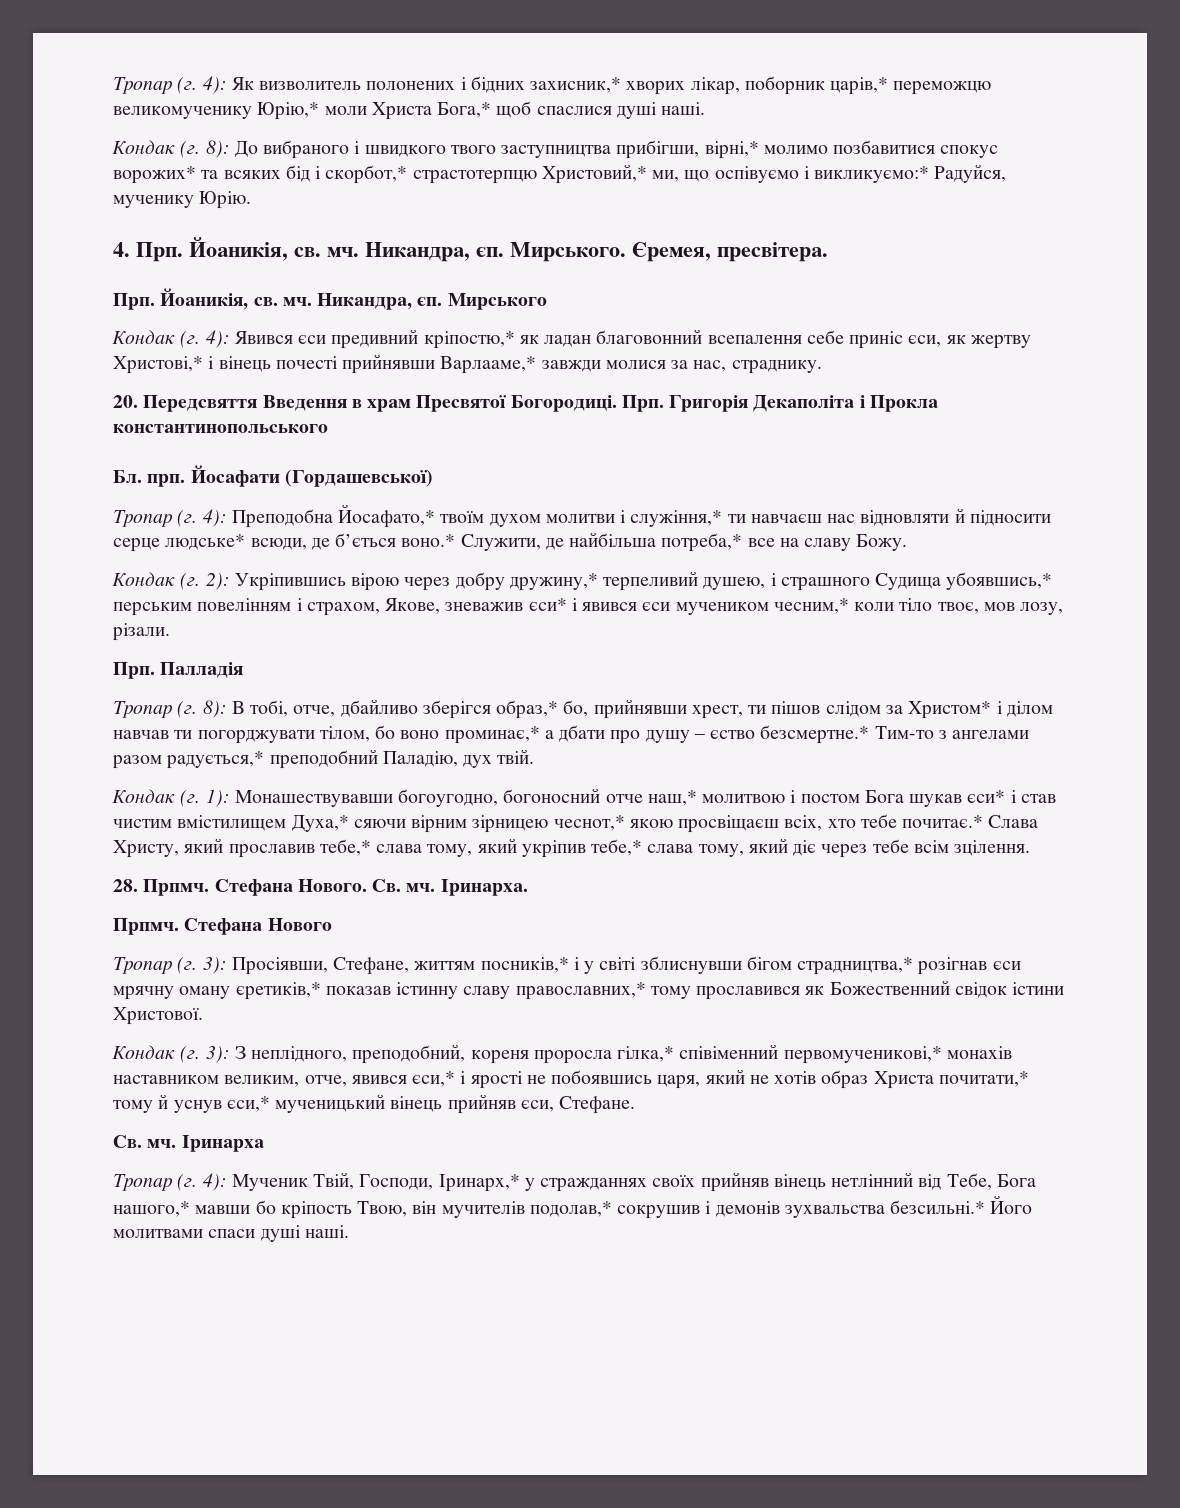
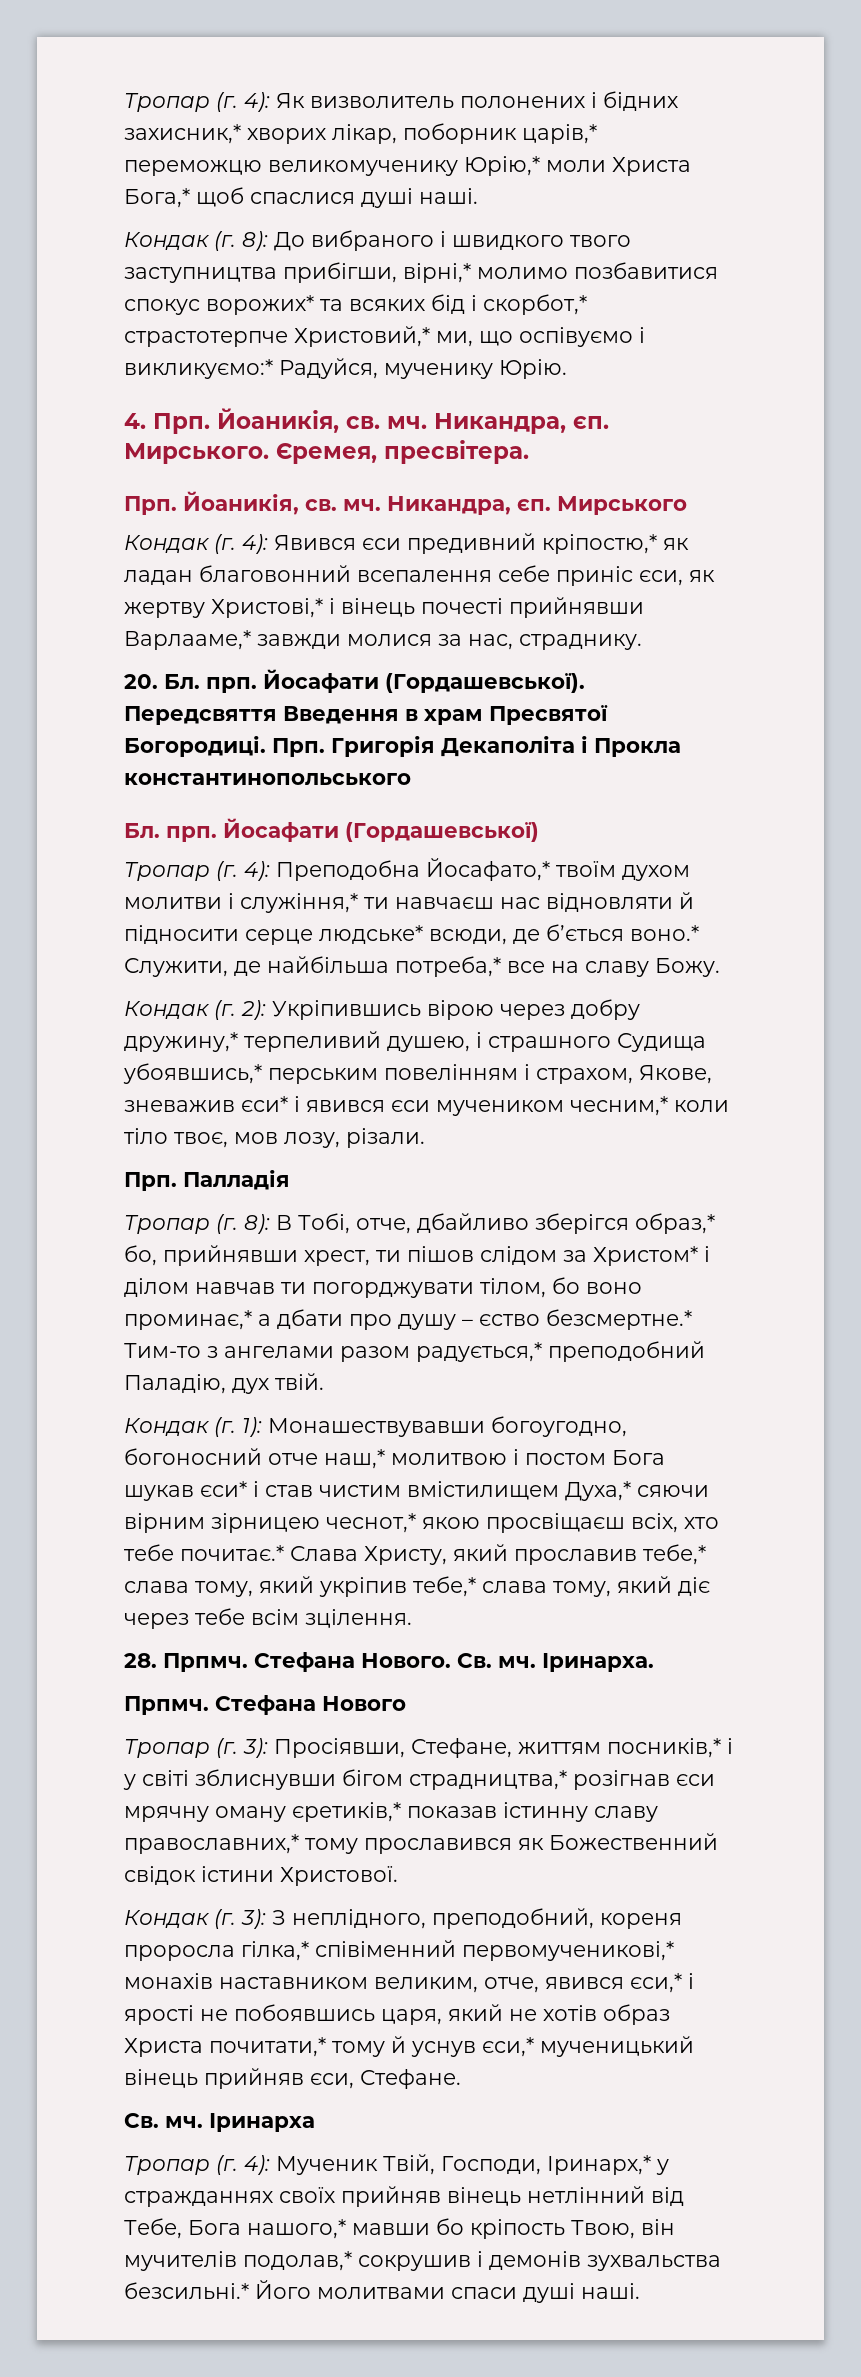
- Кондак (г. 8): До вибраного і швидкого твого заступництва прибігши, вірні,* молимо позбавитися спокус ворожих* та всяких бід і скорбот,* страстотерпцю Христовий,* ми, що оспівуємо і викликуємо:* Радуйся, мученику Юрію.
+ Кондак (г. 8): До вибраного і швидкого твого заступництва прибігши, вірні,* молимо позбавитися спокус ворожих* та всяких бід і скорбот,* страстотерпче Христовий,* ми, що оспівуємо і викликуємо:* Радуйся, мученику Юрію.
- 20. Передсвяття Введення в храм Пресвятої Богородиці.
+ 20. Бл. прп. Йосафати (Гордашевської). Передсвяття Введення в храм Пресвятої Богородиці.
- Тропар (г. 8): В тобі, отче, дбайливо зберігся образ,* бо, прийнявши хрест, ти пішов слідом за Христом* і ділом навчав ти погорджувати тілом, бо воно проминає,* а дбати про душу – єство безсмертне.* Тим-то з ангелами разом радується,* преподобний Паладію, дух твій.
+ Тропар (г. 8): В Тобі, отче, дбайливо зберігся образ,* бо, прийнявши хрест, ти пішов слідом за Христом* і ділом навчав ти погорджувати тілом, бо воно проминає,* а дбати про душу – єство безсмертне.* Тим-то з ангелами разом радується,* преподобний Паладію, дух твій.

